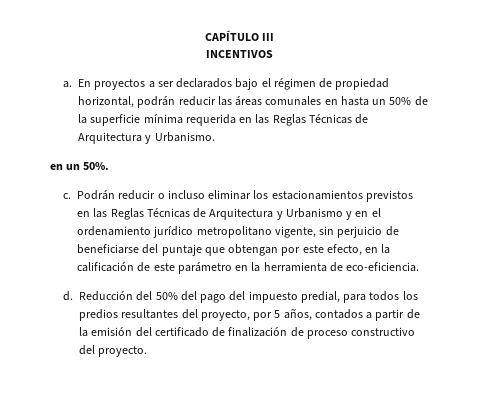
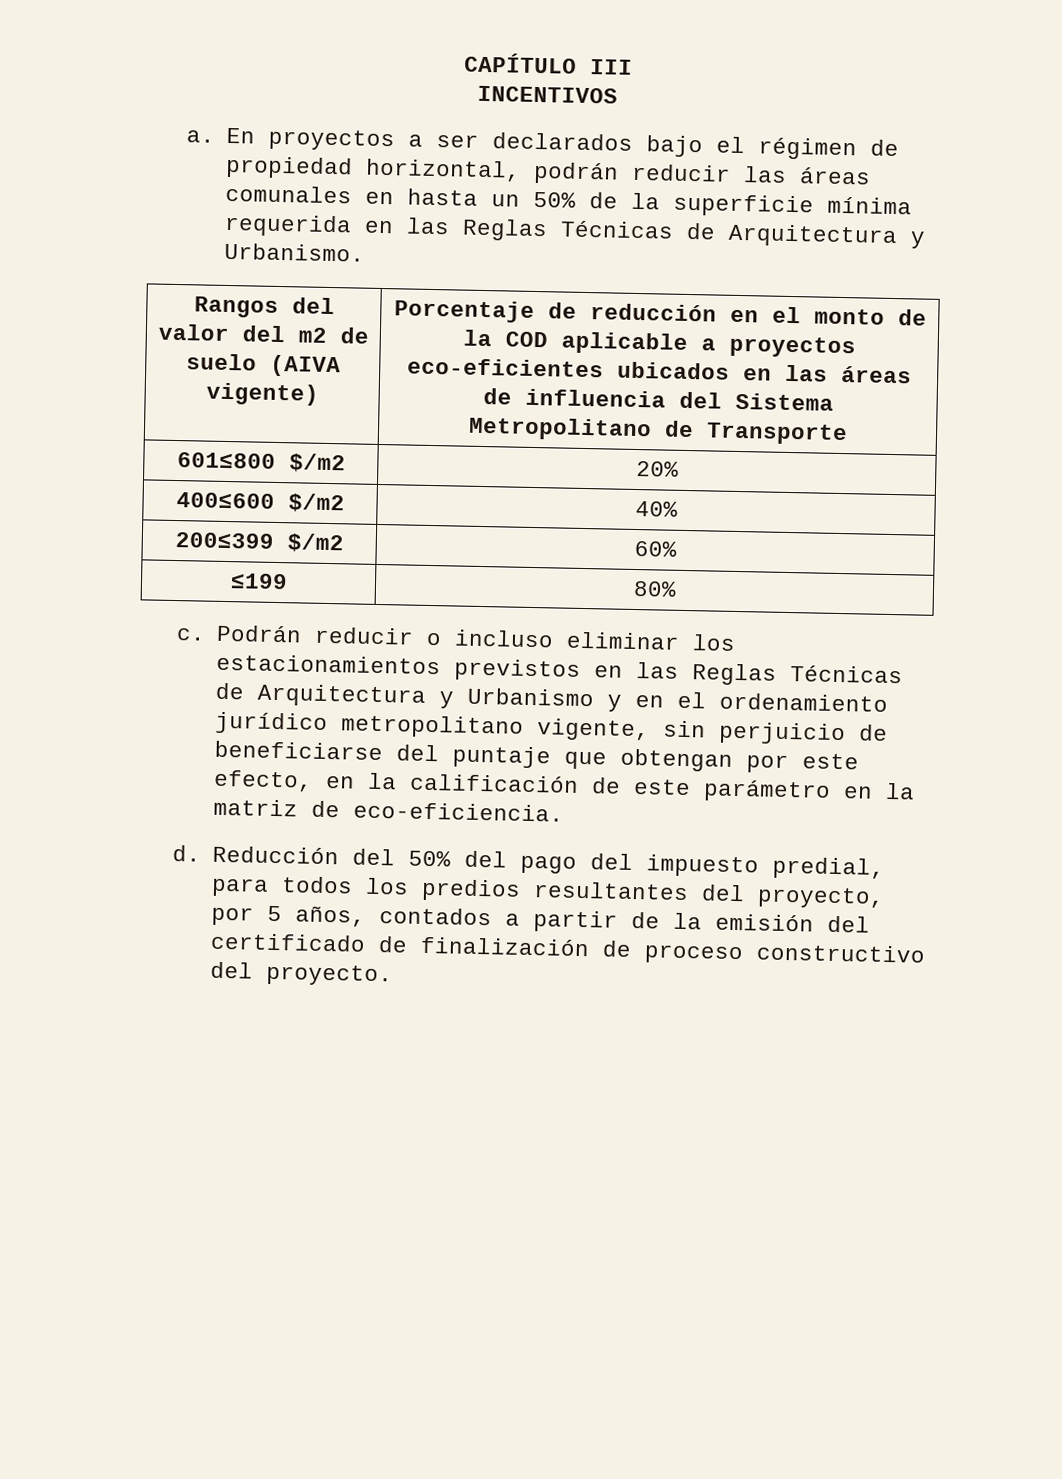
- en un 50%.
+ Rangos del valor del m2 de suelo (AIVA vigente) | Porcentaje de reducción en el monto de la COD aplicable a proyectos eco-eficientes ubicados en las áreas de influencia del Sistema Metropolitano de Transporte
+ 601≤800 $/m2 | 20%
+ 400≤600 $/m2 | 40%
+ 200≤399 $/m2 | 60%
+ ≤199 | 80%
- Podrán reducir o incluso eliminar los estacionamientos previstos en las Reglas Técnicas de Arquitectura y Urbanismo y en el ordenamiento jurídico metropolitano vigente, sin perjuicio de beneficiarse del puntaje que obtengan por este efecto, en la calificación de este parámetro en la herramienta de eco-eficiencia.
+ Podrán reducir o incluso eliminar los estacionamientos previstos en las Reglas Técnicas de Arquitectura y Urbanismo y en el ordenamiento jurídico metropolitano vigente, sin perjuicio de beneficiarse del puntaje que obtengan por este efecto, en la calificación de este parámetro en la matriz de eco-eficiencia.

